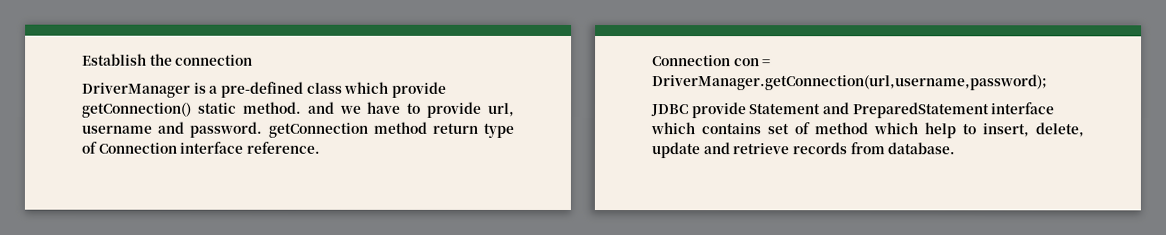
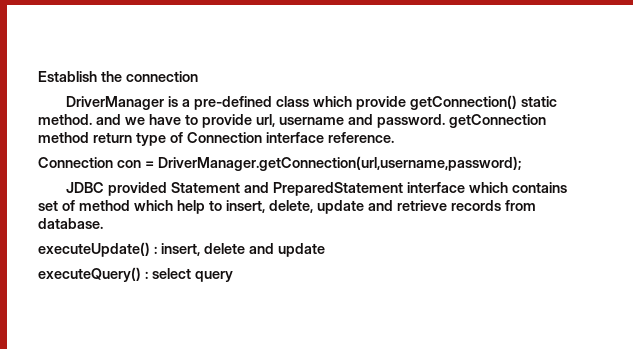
- JDBC provide Statement and PreparedStatement interface which contains set of method which help to insert, delete, update and retrieve records from database.
+ JDBC provided Statement and PreparedStatement interface which contains set of method which help to insert, delete, update and retrieve records from database.
+ executeUpdate() : insert, delete and update
+ executeQuery() : select query

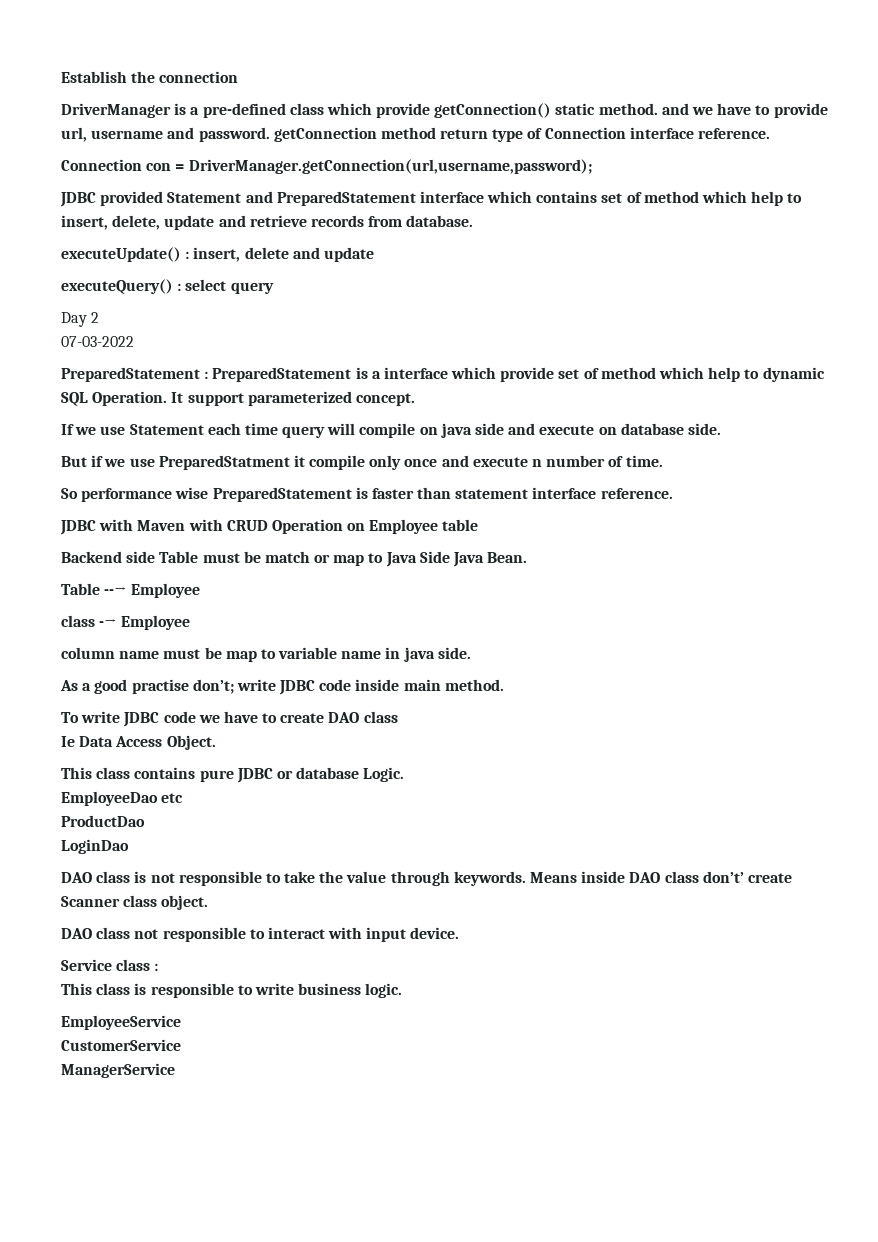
+ Day 2
+ 07-03-2022
+ PreparedStatement : PreparedStatement is a interface which provide set of method which help to dynamic SQL Operation. It support parameterized concept.
+ If we use Statement each time query will compile on java side and execute on database side.
+ But if we use PreparedStatment it compile only once and execute n number of time.
+ So performance wise PreparedStatement is faster than statement interface reference.
+ JDBC with Maven with CRUD Operation on Employee table
+ Backend side Table must be match or map to Java Side Java Bean.
+ Table --→ Employee
+ class -→ Employee
+ column name must be map to variable name in java side.
+ As a good practise don’t; write JDBC code inside main method.
+ To write JDBC code we have to create DAO class
+ Ie Data Access Object.
+ This class contains pure JDBC or database Logic.
+ EmployeeDao etc
+ ProductDao
+ LoginDao
+ DAO class is not responsible to take the value through keywords. Means inside DAO class don’t’ create Scanner class object.
+ DAO class not responsible to interact with input device.
+ Service class :
+ This class is responsible to write business logic.
+ EmployeeService
+ CustomerService
+ ManagerService

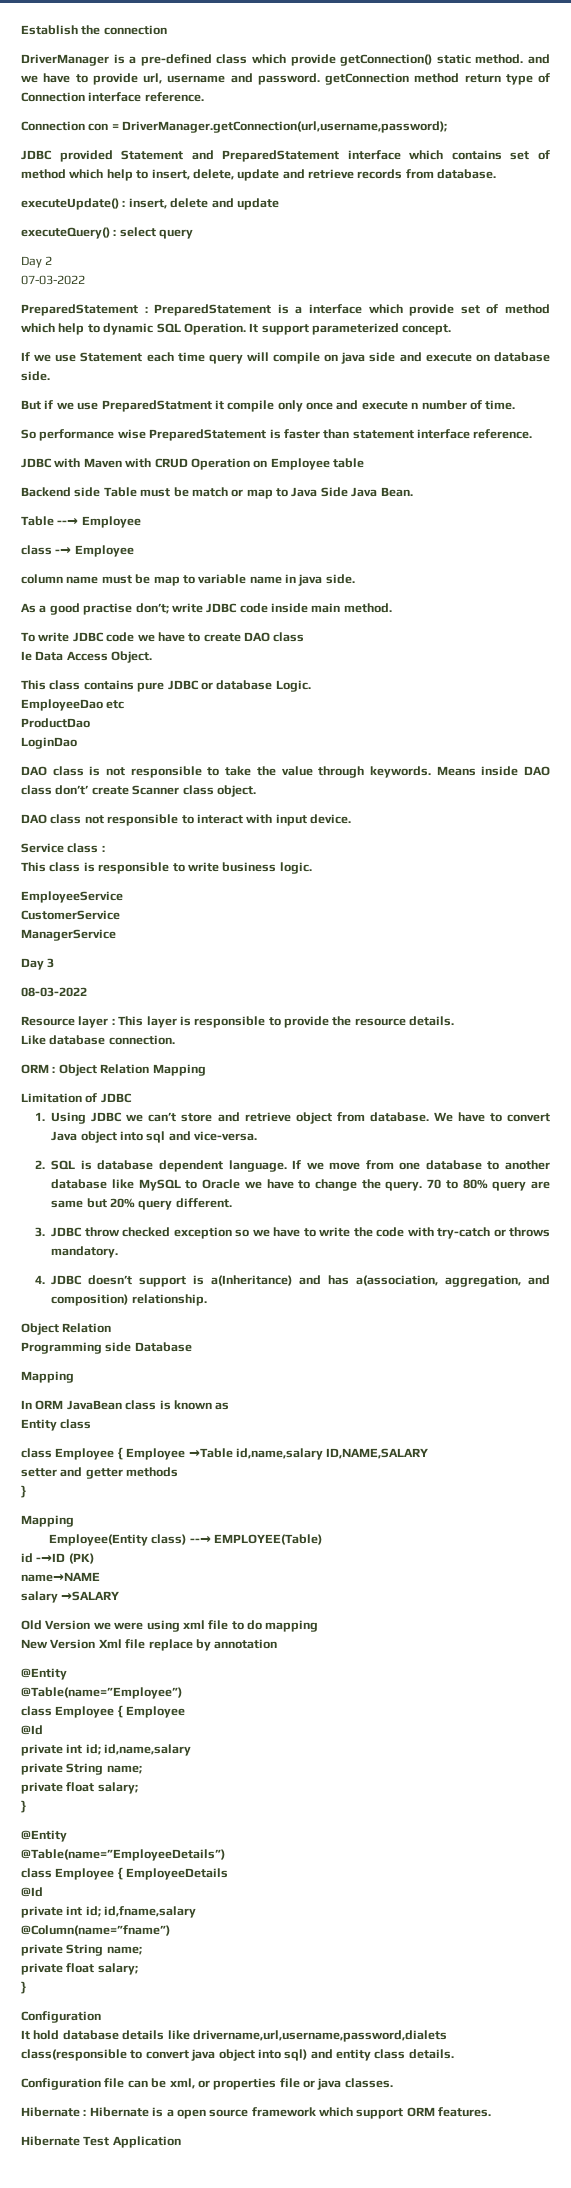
+ Day 3
+ 08-03-2022
+ Resource layer : This layer is responsible to provide the resource details.
+ Like database connection.
+ ORM : Object Relation Mapping
+ Limitation of JDBC
+ 1. Using JDBC we can’t store and retrieve object from database. We have to convert Java object into sql and vice-versa.
+ 2. SQL is database dependent language. If we move from one database to another database like MySQL to Oracle we have to change the query. 70 to 80% query are same but 20% query different.
+ 3. JDBC throw checked exception so we have to write the code with try-catch or throws mandatory.
+ 4. JDBC doesn’t support is a(Inheritance) and has a(association, aggregation, and composition) relationship.
+ Object Relation
+ Programming side Database
+ Mapping
+ In ORM JavaBean class is known as
+ Entity class
+ class Employee { Employee →Table id,name,salary ID,NAME,SALARY
+ setter and getter methods
+ }
+ Mapping
+ Employee(Entity class) --→ EMPLOYEE(Table)
+ id -→ID (PK)
+ name→NAME
+ salary →SALARY
+ Old Version we were using xml file to do mapping
+ New Version Xml file replace by annotation
+ @Entity
+ @Table(name=”Employee”)
+ class Employee { Employee
+ @Id
+ private int id; id,name,salary
+ private String name;
+ private float salary;
+ }
+ @Entity
+ @Table(name=”EmployeeDetails”)
+ class Employee { EmployeeDetails
+ @Id
+ private int id; id,fname,salary
+ @Column(name=”fname”)
+ private String name;
+ private float salary;
+ }
+ Configuration
+ It hold database details like drivername,url,username,password,dialets class(responsible to convert java object into sql) and entity class details.
+ Configuration file can be xml, or properties file or java classes.
+ Hibernate : Hibernate is a open source framework which support ORM features.
+ Hibernate Test Application

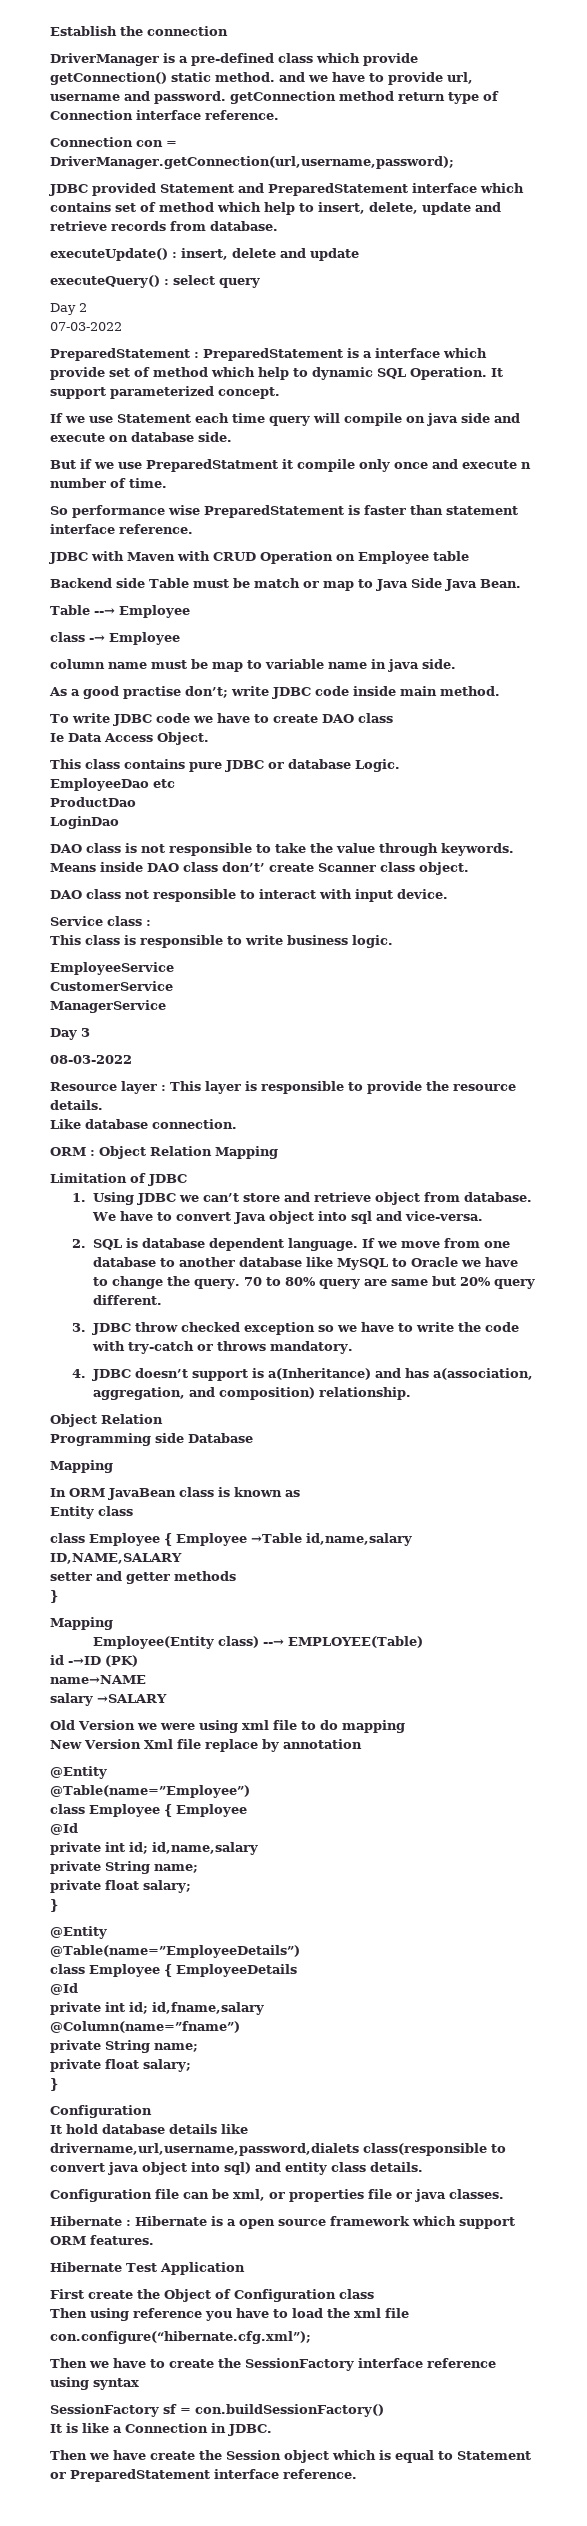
+ First create the Object of Configuration class
+ Then using reference you have to load the xml file
+ con.configure(“hibernate.cfg.xml”);
+ Then we have to create the SessionFactory interface reference using syntax
+ SessionFactory sf = con.buildSessionFactory()
+ It is like a Connection in JDBC.
+ Then we have create the Session object which is equal to Statement or PreparedStatement interface reference.

